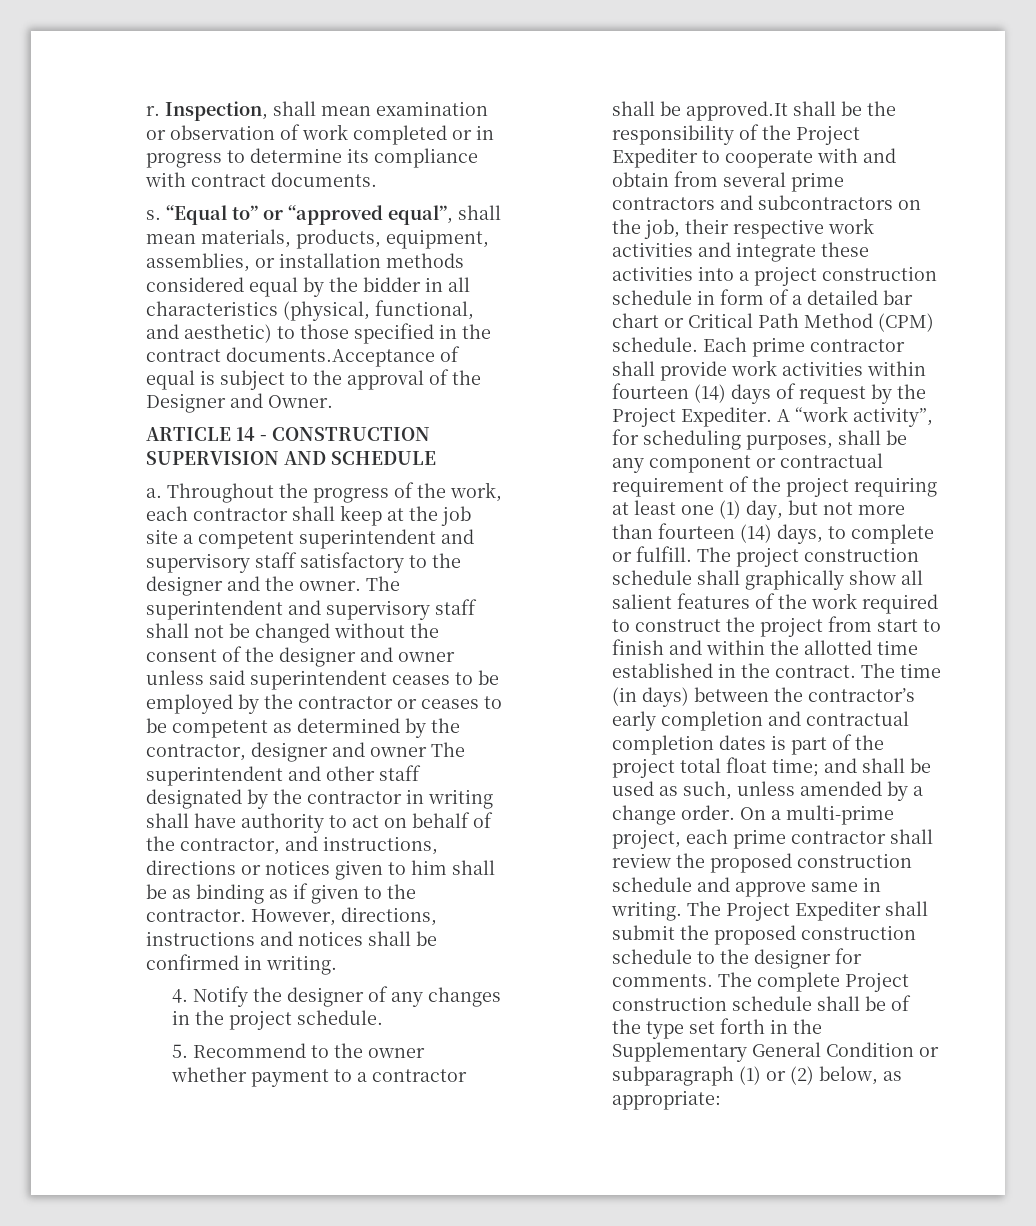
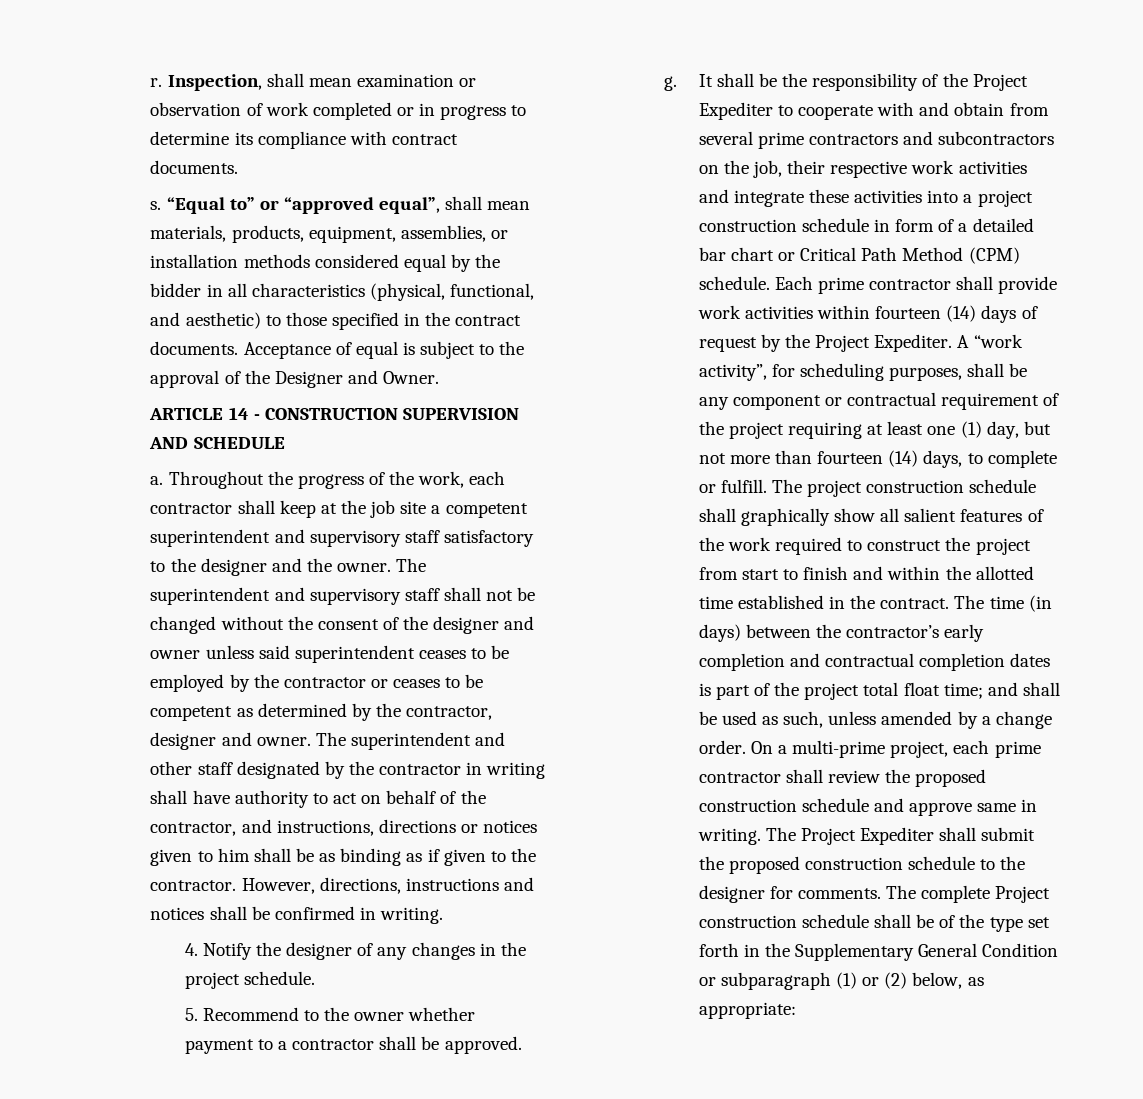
- “Equal to” or “approved equal”, shall mean materials, products, equipment, assemblies, or installation methods considered equal by the bidder in all characteristics (physical, functional, and aesthetic) to those specified in the contract documents.Acceptance of equal is subject to the approval of the Designer and Owner.
+ “Equal to” or “approved equal”, shall mean materials, products, equipment, assemblies, or installation methods considered equal by the bidder in all characteristics (physical, functional, and aesthetic) to those specified in the contract documents. Acceptance of equal is subject to the approval of the Designer and Owner.
- The superintendent and supervisory staff shall not be changed without the consent of the designer and owner unless said superintendent ceases to be employed by the contractor or ceases to be competent as determined by the contractor, designer and owner The superintendent and other staff designated by the contractor in writing shall have authority to act on behalf of the contractor, and instructions, directions or notices given to him shall be as binding as if given to the contractor.
+ The superintendent and supervisory staff shall not be changed without the consent of the designer and owner unless said superintendent ceases to be employed by the contractor or ceases to be competent as determined by the contractor, designer and owner. The superintendent and other staff designated by the contractor in writing shall have authority to act on behalf of the contractor, and instructions, directions or notices given to him shall be as binding as if given to the contractor.
- 5. Recommend to the owner whether payment to a contractor shall be approved.It shall be the responsibility of the Project Expediter to cooperate with and obtain from several prime contractors and subcontractors on the job, their respective work activities and integrate these activities into a project construction schedule in form of a detailed bar chart or Critical Path Method (CPM) schedule.
+ 5. Recommend to the owner whether payment to a contractor shall be approved.
+ g. It shall be the responsibility of the Project Expediter to cooperate with and obtain from several prime contractors and subcontractors on the job, their respective work activities and integrate these activities into a project construction schedule in form of a detailed bar chart or Critical Path Method (CPM) schedule.

